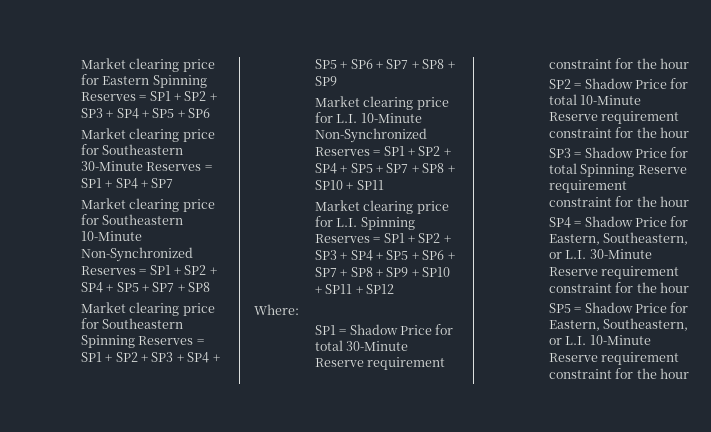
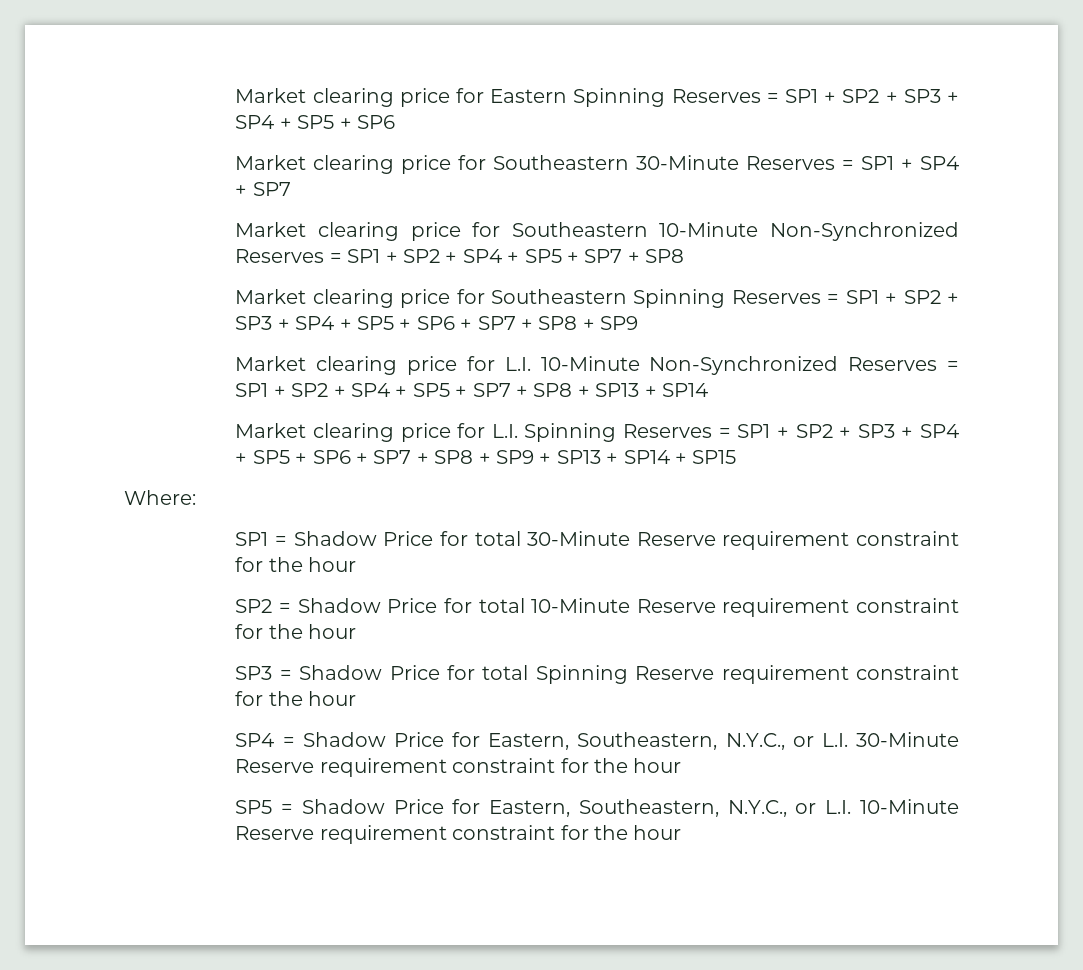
- Market clearing price for L.I. 10-Minute Non-Synchronized Reserves = SP1 + SP2 + SP4 + SP5 + SP7 + SP8 + SP10 + SP11
+ Market clearing price for L.I. 10-Minute Non-Synchronized Reserves = SP1 + SP2 + SP4 + SP5 + SP7 + SP8 + SP13 + SP14
- Market clearing price for L.I. Spinning Reserves = SP1 + SP2 + SP3 + SP4 + SP5 + SP6 + SP7 + SP8 + SP9 + SP10 + SP11 + SP12
+ Market clearing price for L.I. Spinning Reserves = SP1 + SP2 + SP3 + SP4 + SP5 + SP6 + SP7 + SP8 + SP9 + SP13 + SP14 + SP15
- SP4 = Shadow Price for Eastern, Southeastern, or L.I. 30-Minute Reserve requirement constraint for the hour
+ SP4 = Shadow Price for Eastern, Southeastern, N.Y.C., or L.I. 30-Minute Reserve requirement constraint for the hour
- SP5 = Shadow Price for Eastern, Southeastern, or L.I. 10-Minute Reserve requirement constraint for the hour
+ SP5 = Shadow Price for Eastern, Southeastern, N.Y.C., or L.I. 10-Minute Reserve requirement constraint for the hour

